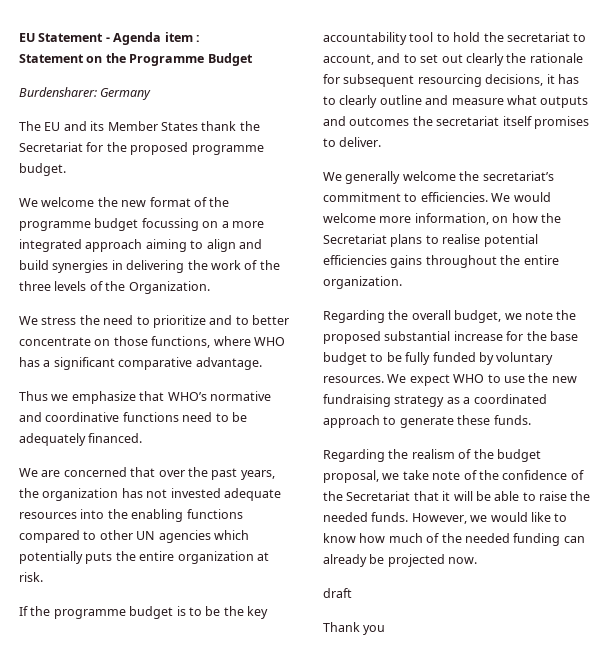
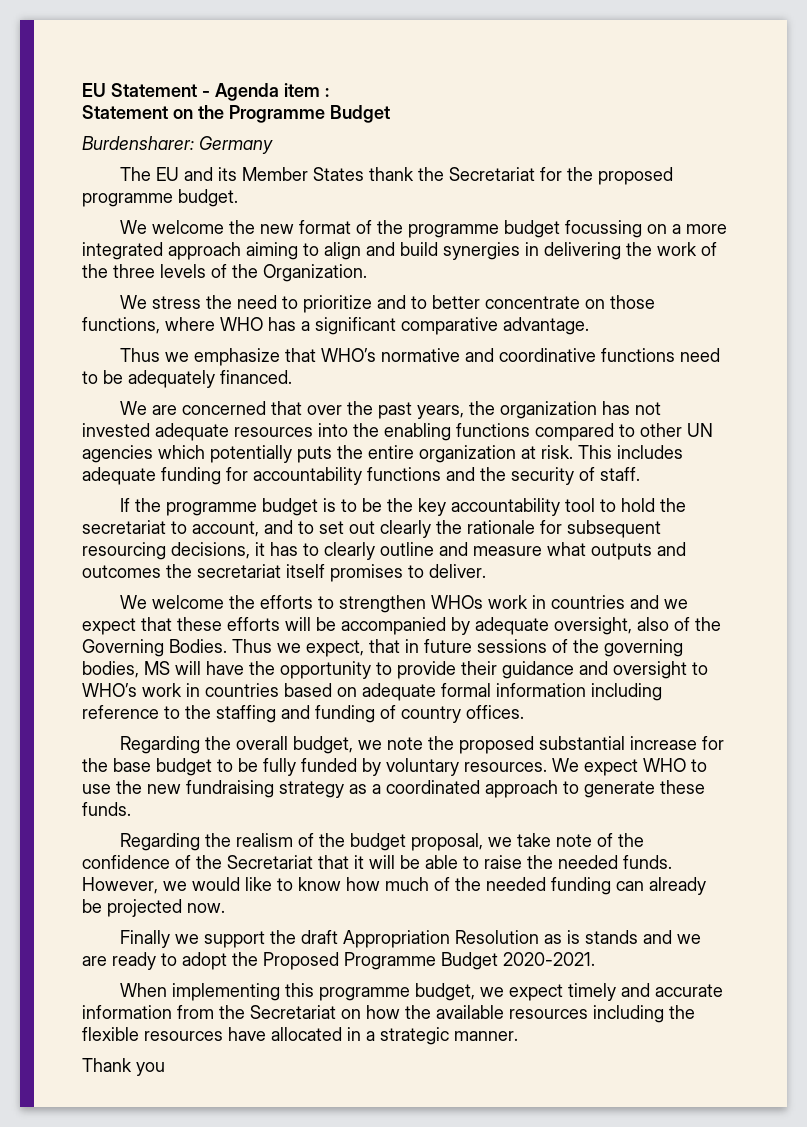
+ This includes adequate funding for accountability functions and the security of staff.
- We generally welcome the secretariat’s commitment to efficiencies. We would welcome more information, on how the Secretariat plans to realise potential efficiencies gains throughout the entire organization.
+ We welcome the efforts to strengthen WHOs work in countries and we expect that these efforts will be accompanied by adequate oversight, also of the Governing Bodies. Thus we expect, that in future sessions of the governing bodies, MS will have the opportunity to provide their guidance and oversight to WHO’s work in countries based on adequate formal information including reference to the staffing and funding of country offices.
- draft
+ Finally we support the draft Appropriation Resolution as is stands and we are ready to adopt the Proposed Programme Budget 2020-2021.
+ When implementing this programme budget, we expect timely and accurate information from the Secretariat on how the available resources including the flexible resources have allocated in a strategic manner.

